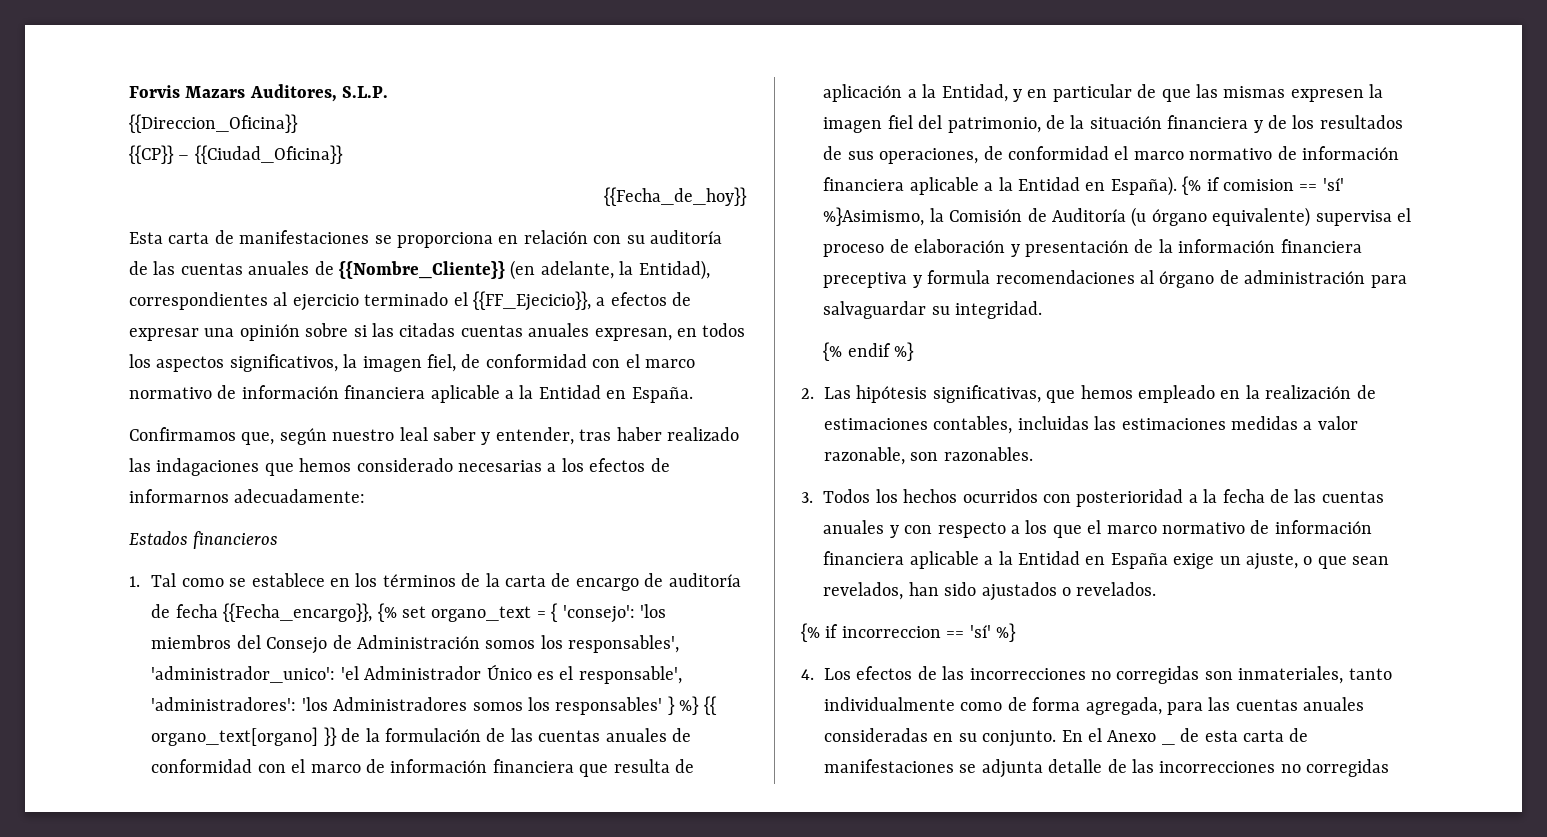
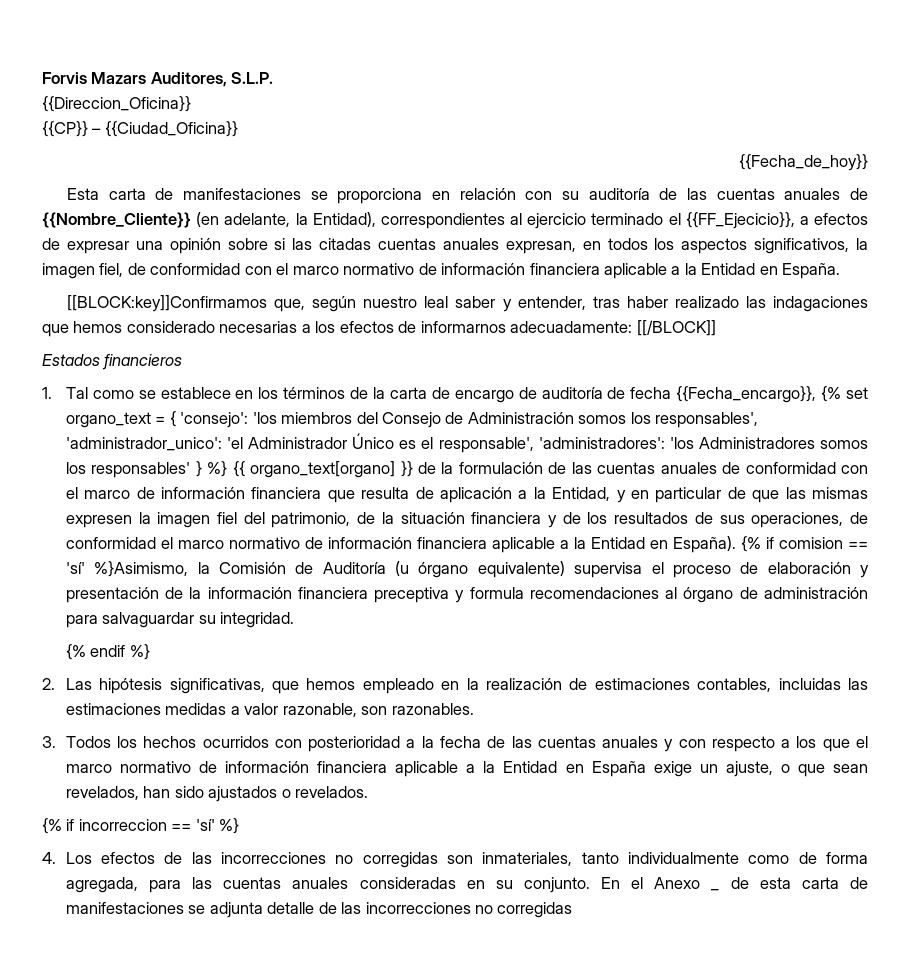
- Confirmamos que, según nuestro leal saber y entender, tras haber realizado las indagaciones que hemos considerado necesarias a los efectos de informarnos adecuadamente:
+ [[BLOCK:key]]Confirmamos que, según nuestro leal saber y entender, tras haber realizado las indagaciones que hemos considerado necesarias a los efectos de informarnos adecuadamente: [[/BLOCK]]

